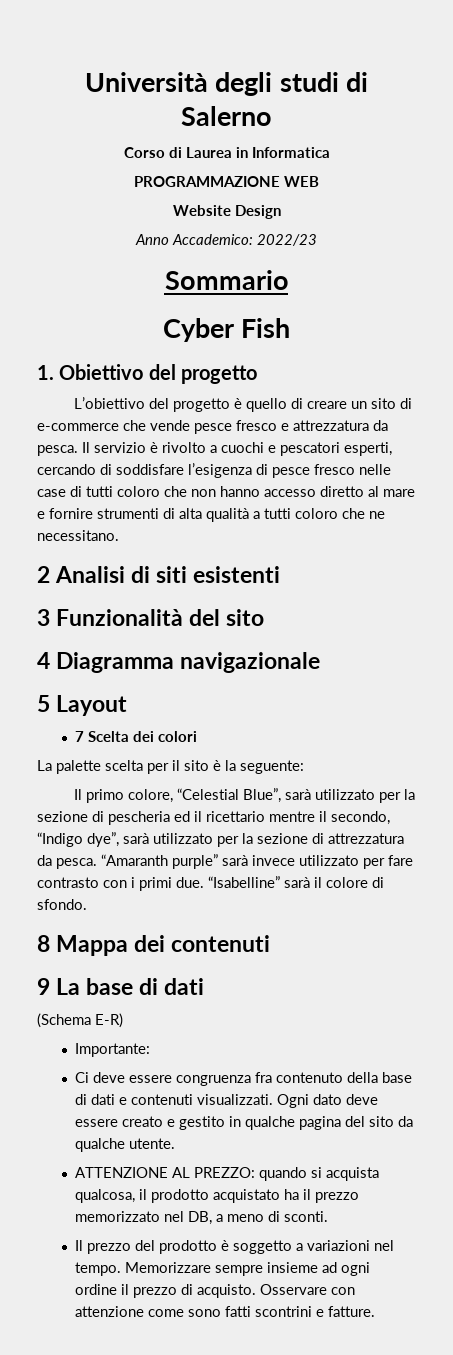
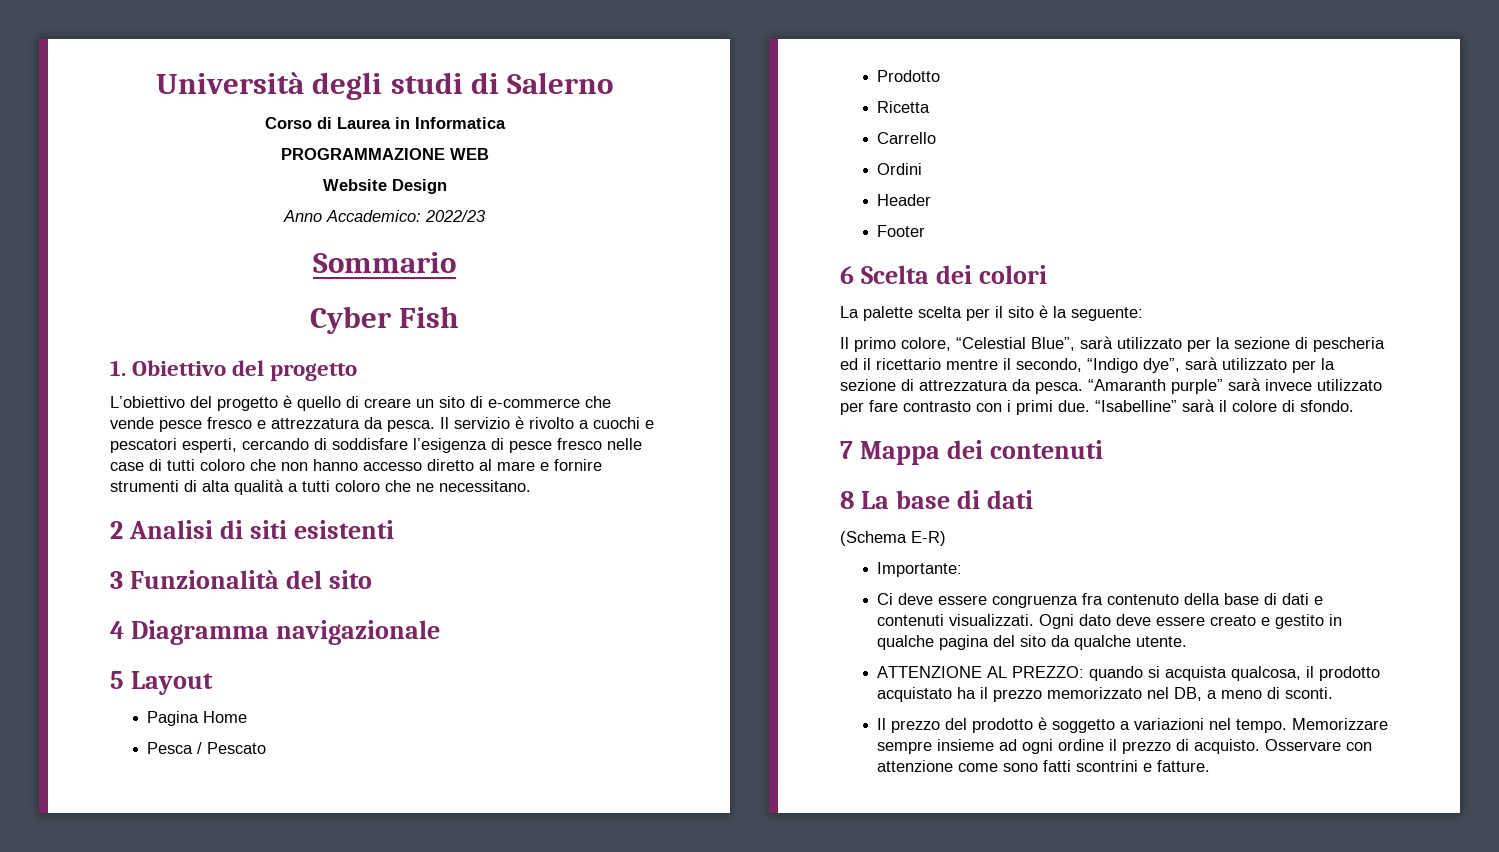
- 7 Scelta dei colori
+ Pagina Home
+ Pesca / Pescato
+ Prodotto
+ Ricetta
+ Carrello
+ Ordini
+ Header
+ Footer
+ 6 Scelta dei colori
- 8 Mappa dei contenuti
+ 7 Mappa dei contenuti
- 9 La base di dati
+ 8 La base di dati

